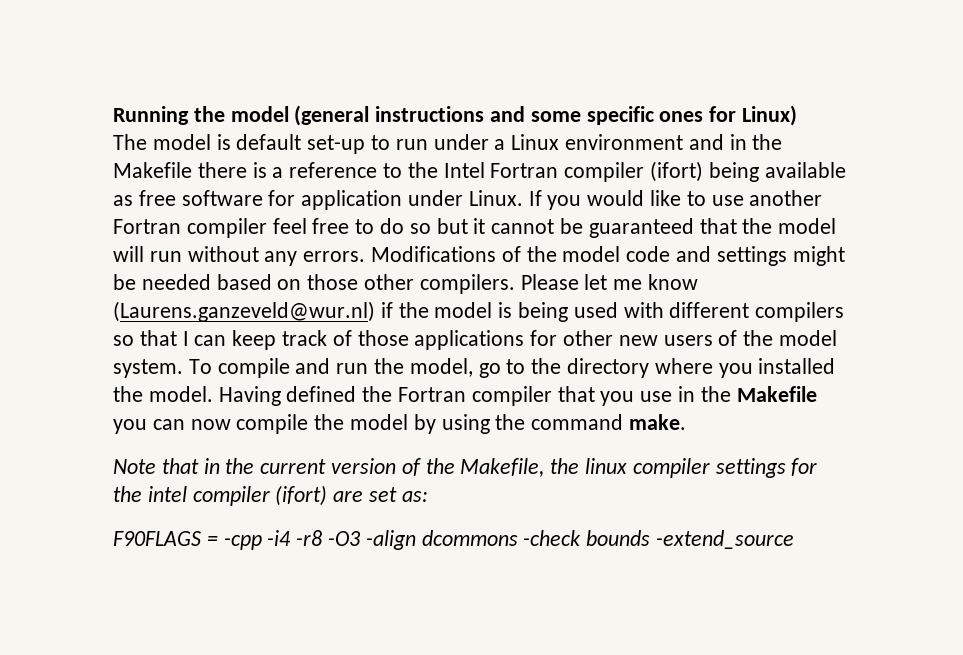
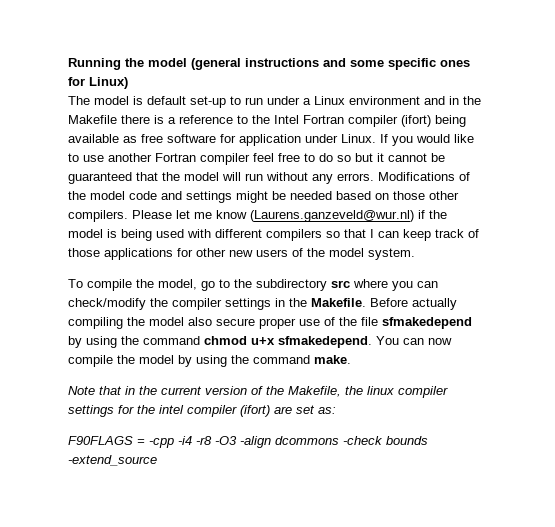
- Please let me know (Laurens.ganzeveld@wur.nl) if the model is being used with different compilers so that I can keep track of those applications for other new users of the model system. To compile and run the model, go to the directory where you installed the model. Having defined the Fortran compiler that you use in the Makefile you can now compile the model by using the command make.
+ Please let me know (Laurens.ganzeveld@wur.nl) if the model is being used with different compilers so that I can keep track of those applications for other new users of the model system.
+ To compile the model, go to the subdirectory src where you can check/modify the compiler settings in the Makefile. Before actually compiling the model also secure proper use of the file sfmakedepend by using the command chmod u+x sfmakedepend. You can now compile the model by using the command make.

